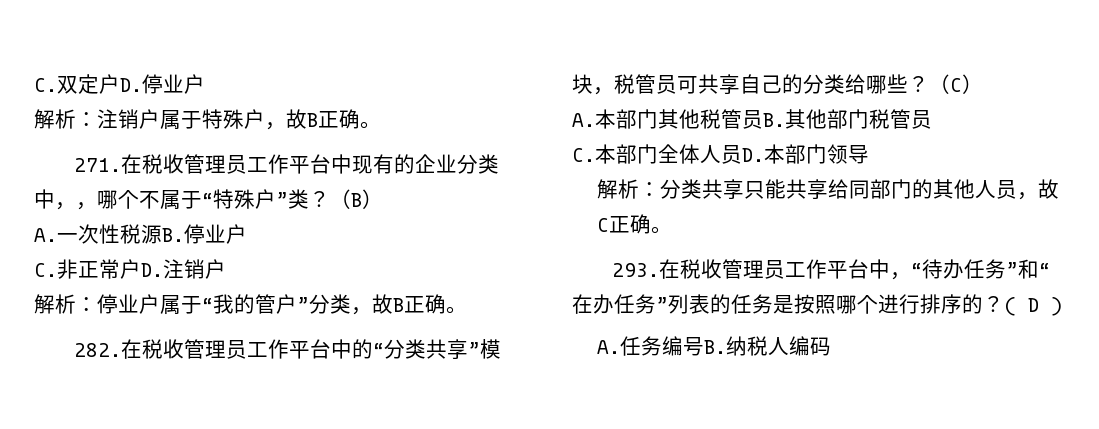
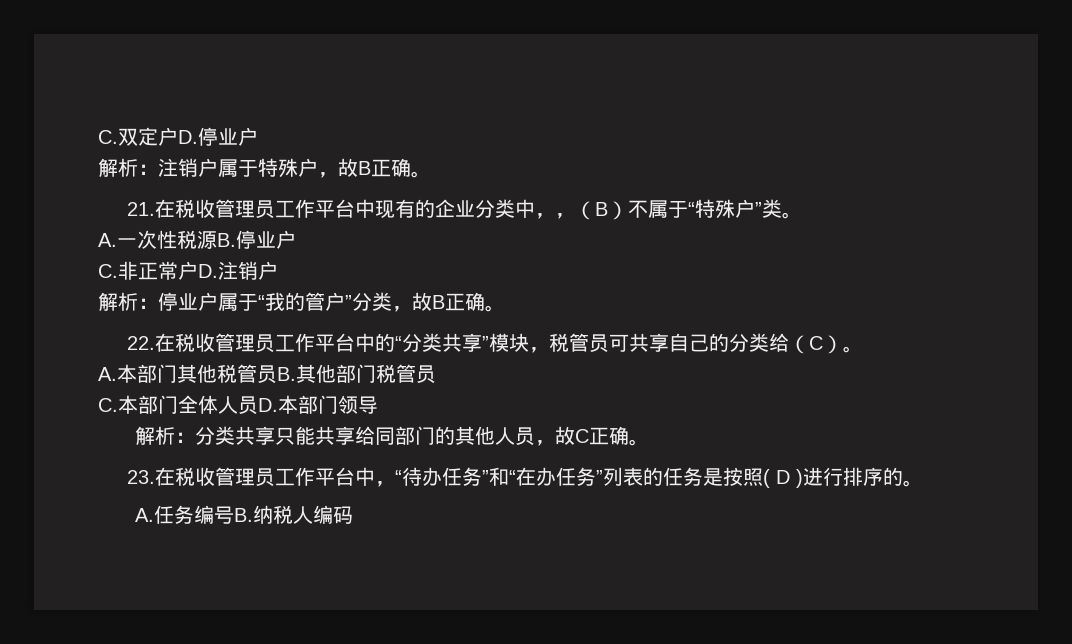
- 271.在税收管理员工作平台中现有的企业分类中，，哪个不属于“特殊户”类？（B）
+ 21.在税收管理员工作平台中现有的企业分类中，，（B）不属于“特殊户”类。
- 282.在税收管理员工作平台中的“分类共享”模块，税管员可共享自己的分类给哪些？（C）
+ 22.在税收管理员工作平台中的“分类共享”模块，税管员可共享自己的分类给（C）。
- 293.在税收管理员工作平台中，“待办任务”和“在办任务”列表的任务是按照哪个进行排序的？( D )
+ 23.在税收管理员工作平台中，“待办任务”和“在办任务”列表的任务是按照( D )进行排序的。

